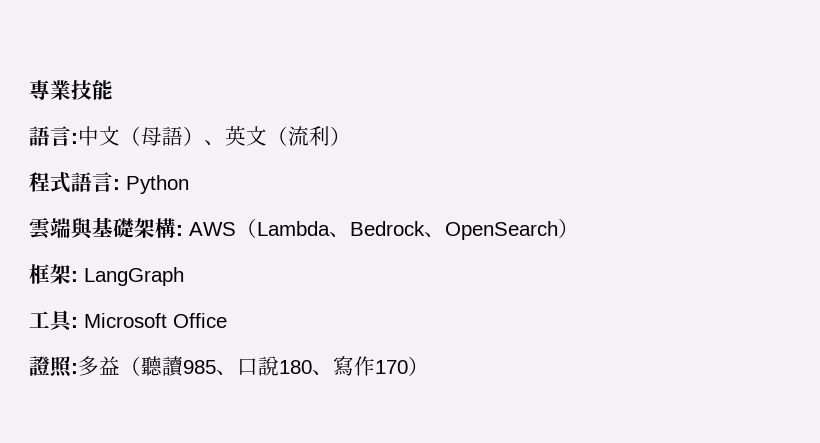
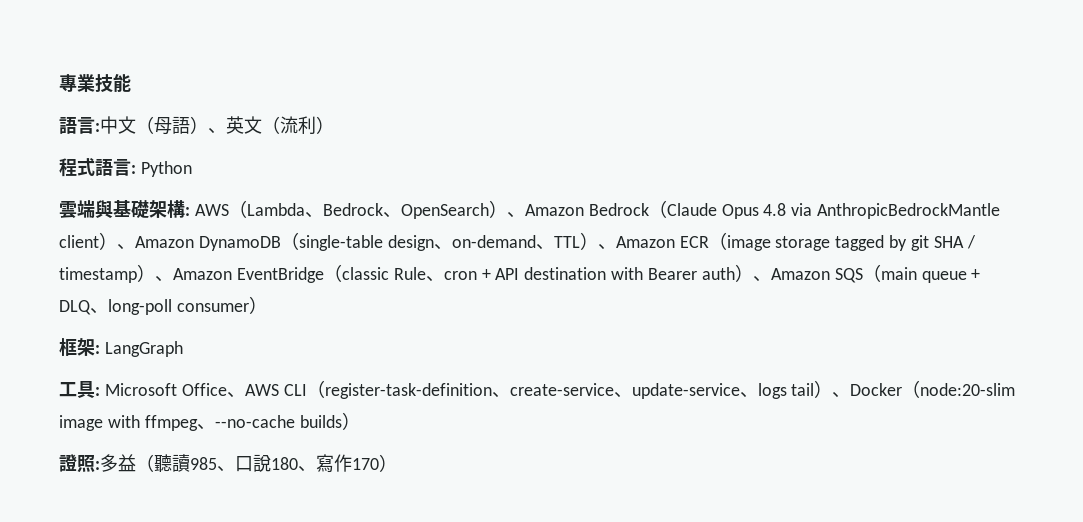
- 雲端與基礎架構: AWS（Lambda、Bedrock、OpenSearch）
+ 雲端與基礎架構: AWS（Lambda、Bedrock、OpenSearch）、Amazon Bedrock（Claude Opus 4.8 via AnthropicBedrockMantle client）、Amazon DynamoDB（single-table design、on-demand、TTL）、Amazon ECR（image storage tagged by git SHA / timestamp）、Amazon EventBridge（classic Rule、cron + API destination with Bearer auth）、Amazon SQS（main queue + DLQ、long-poll consumer）
- 工具: Microsoft Office
+ 工具: Microsoft Office、AWS CLI（register-task-definition、create-service、update-service、logs tail）、Docker（node:20-slim image with ffmpeg、--no-cache builds）

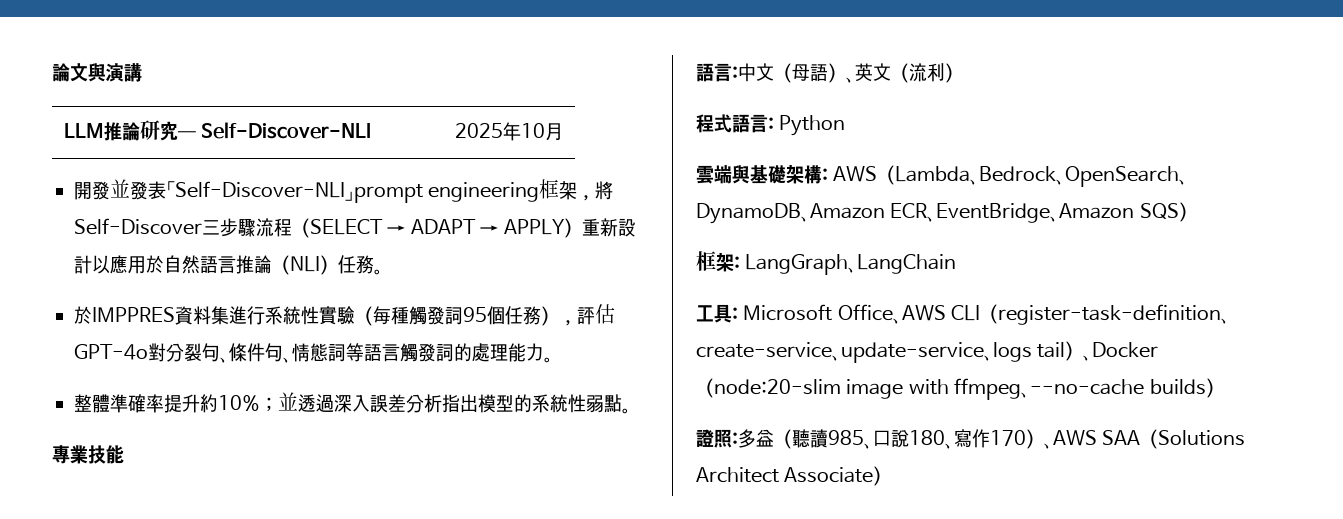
+ 論文與演講
+ LLM推論研究— Self-Discover-NLI | 2025年10月
+ 開發並發表「Self-Discover-NLI」prompt engineering框架，將Self-Discover三步驟流程（SELECT → ADAPT → APPLY）重新設計以應用於自然語言推論（NLI）任務。
+ 於IMPPRES資料集進行系統性實驗（每種觸發詞95個任務），評估GPT-4o對分裂句、條件句、情態詞等語言觸發詞的處理能力。
+ 整體準確率提升約10%；並透過深入誤差分析指出模型的系統性弱點。
- 雲端與基礎架構: AWS（Lambda、Bedrock、OpenSearch）、Amazon Bedrock（Claude Opus 4.8 via AnthropicBedrockMantle client）、Amazon DynamoDB（single-table design、on-demand、TTL）、Amazon ECR（image storage tagged by git SHA / timestamp）、Amazon EventBridge（classic Rule、cron + API destination with Bearer auth）、Amazon SQS（main queue + DLQ、long-poll consumer）
+ 雲端與基礎架構: AWS（Lambda、Bedrock、OpenSearch、DynamoDB、Amazon ECR、EventBridge、Amazon SQS）
- 框架: LangGraph
+ 框架: LangGraph、LangChain
- 證照:多益（聽讀985、口說180、寫作170）
+ 證照:多益（聽讀985、口說180、寫作170）、AWS SAA（Solutions Architect Associate）

